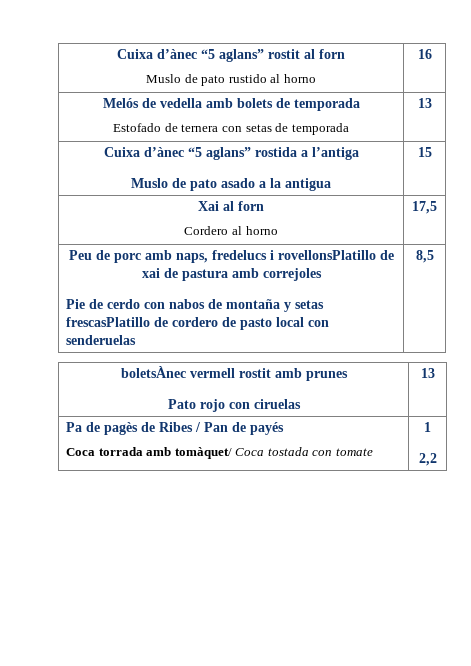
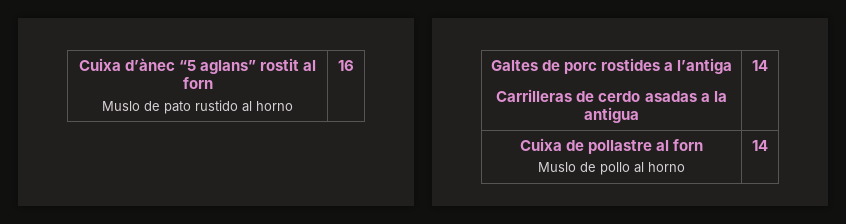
- Melós de vedella amb bolets de temporada
- Estofado de ternera con setas de temporada | 13
- Cuixa d’ànec “5 aglans” rostida a l’antiga
- Muslo de pato asado a la antigua | 15
- Xai al forn
- Cordero al horno | 17,5
- Peu de porc amb naps, fredelucs i rovellonsPlatillo de xai de pastura amb correjoles
- Pie de cerdo con nabos de montaña y setas frescasPlatillo de cordero de pasto local con senderuelas | 8,5
- boletsÀnec vermell rostit amb prunes
- Pato rojo con ciruelas | 13
- Pa de pagès de Ribes / Pan de payés
- Coca torrada amb tomàquet/ Coca tostada con tomate | 1
- 2,2
+ Galtes de porc rostides a l’antiga
+ Carrilleras de cerdo asadas a la antigua | 14
+ Cuixa de pollastre al forn
+ Muslo de pollo al horno | 14

